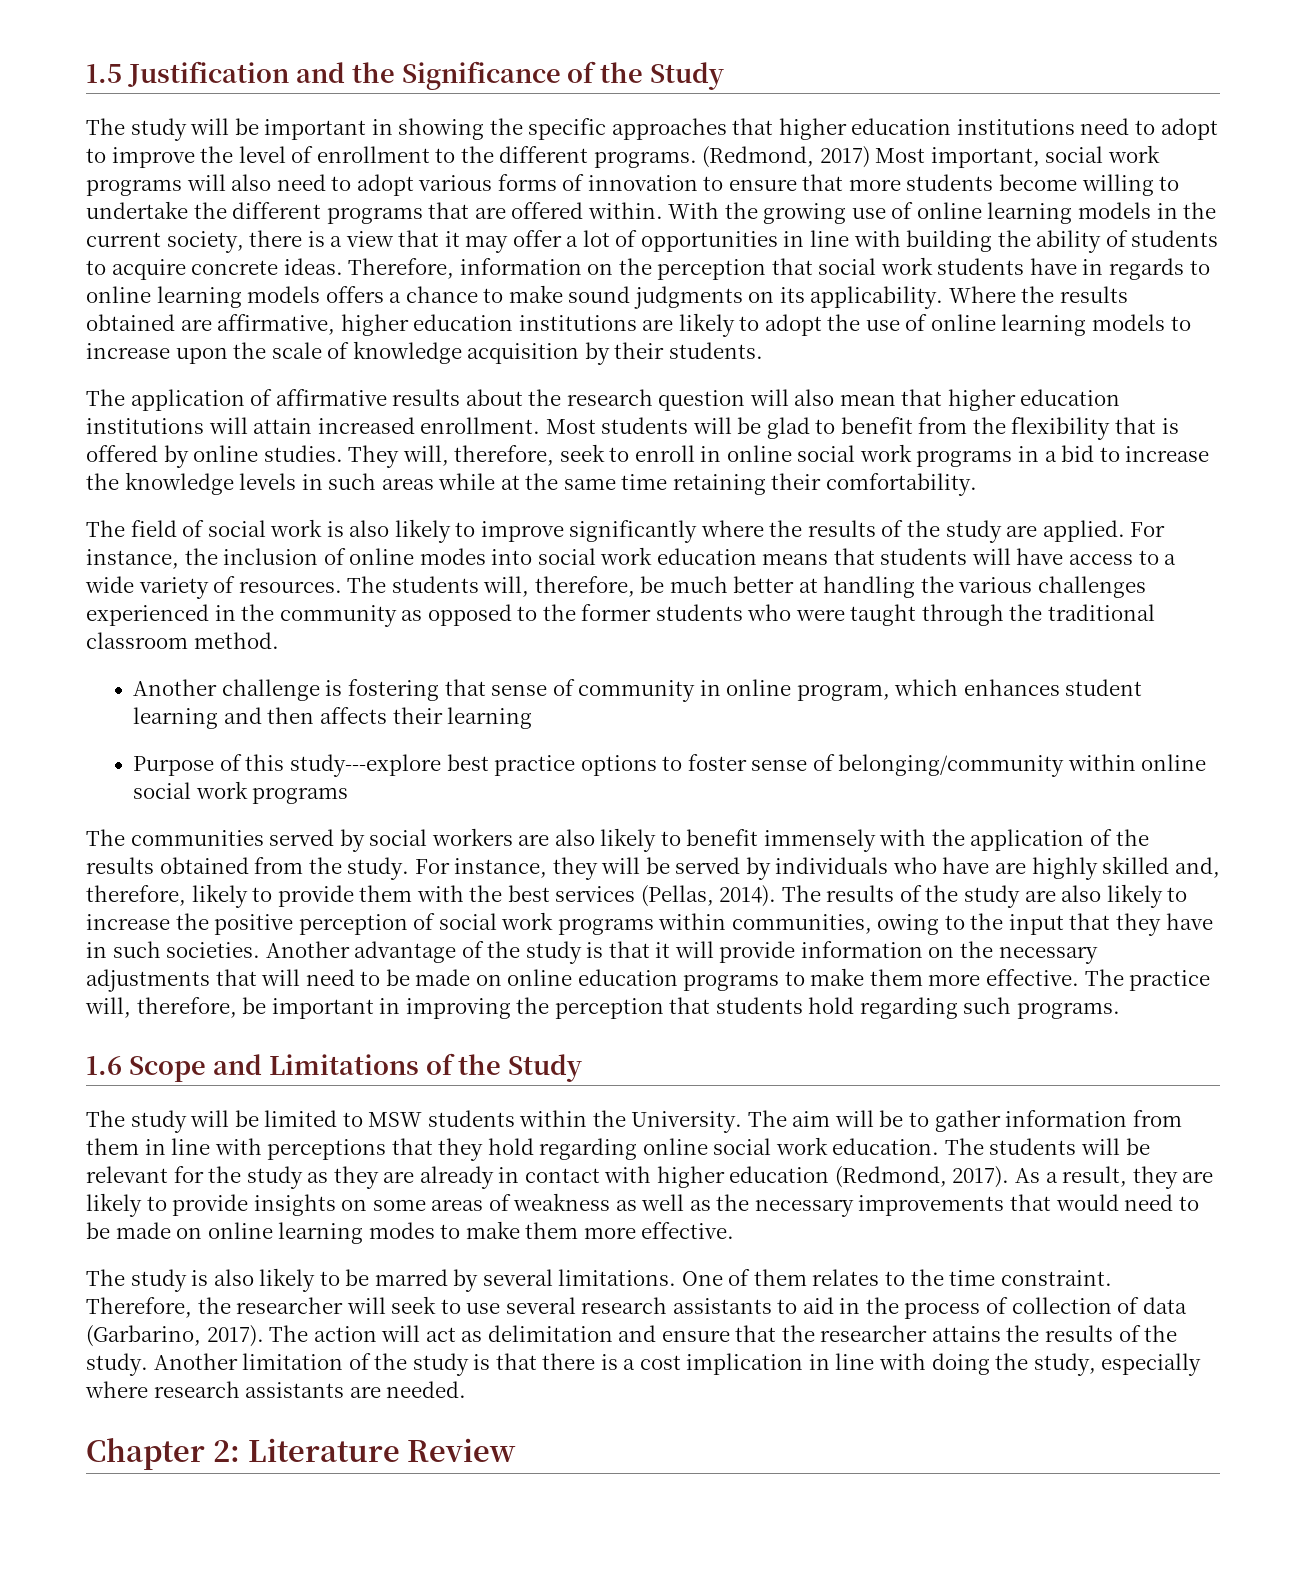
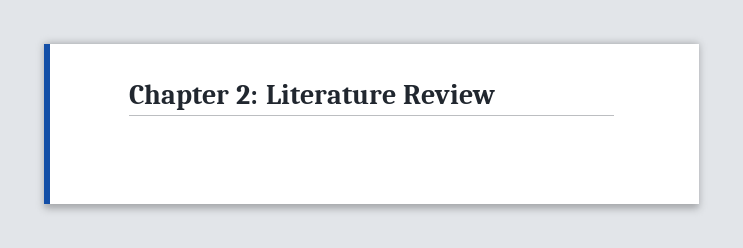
- 1.5 Justification and the Significance of the Study
- The study will be important in showing the specific approaches that higher education institutions need to adopt to improve the level of enrollment to the different programs. (Redmond, 2017) Most important, social work programs will also need to adopt various forms of innovation to ensure that more students become willing to undertake the different programs that are offered within. With the growing use of online learning models in the current society, there is a view that it may offer a lot of opportunities in line with building the ability of students to acquire concrete ideas. Therefore, information on the perception that social work students have in regards to online learning models offers a chance to make sound judgments on its applicability. Where the results obtained are affirmative, higher education institutions are likely to adopt the use of online learning models to increase upon the scale of knowledge acquisition by their students.
- The application of affirmative results about the research question will also mean that higher education institutions will attain increased enrollment. Most students will be glad to benefit from the flexibility that is offered by online studies. They will, therefore, seek to enroll in online social work programs in a bid to increase the knowledge levels in such areas while at the same time retaining their comfortability.
- The field of social work is also likely to improve significantly where the results of the study are applied. For instance, the inclusion of online modes into social work education means that students will have access to a wide variety of resources. The students will, therefore, be much better at handling the various challenges experienced in the community as opposed to the former students who were taught through the traditional classroom method.
- Another challenge is fostering that sense of community in online program, which enhances student learning and then affects their learning
- Purpose of this study---explore best practice options to foster sense of belonging/community within online social work programs
- The communities served by social workers are also likely to benefit immensely with the application of the results obtained from the study. For instance, they will be served by individuals who have are highly skilled and, therefore, likely to provide them with the best services (Pellas, 2014). The results of the study are also likely to increase the positive perception of social work programs within communities, owing to the input that they have in such societies. Another advantage of the study is that it will provide information on the necessary adjustments that will need to be made on online education programs to make them more effective. The practice will, therefore, be important in improving the perception that students hold regarding such programs.
- 1.6 Scope and Limitations of the Study
- The study will be limited to MSW students within the University. The aim will be to gather information from them in line with perceptions that they hold regarding online social work education. The students will be relevant for the study as they are already in contact with higher education (Redmond, 2017). As a result, they are likely to provide insights on some areas of weakness as well as the necessary improvements that would need to be made on online learning modes to make them more effective.
- The study is also likely to be marred by several limitations. One of them relates to the time constraint. Therefore, the researcher will seek to use several research assistants to aid in the process of collection of data (Garbarino, 2017). The action will act as delimitation and ensure that the researcher attains the results of the study. Another limitation of the study is that there is a cost implication in line with doing the study, especially where research assistants are needed.

